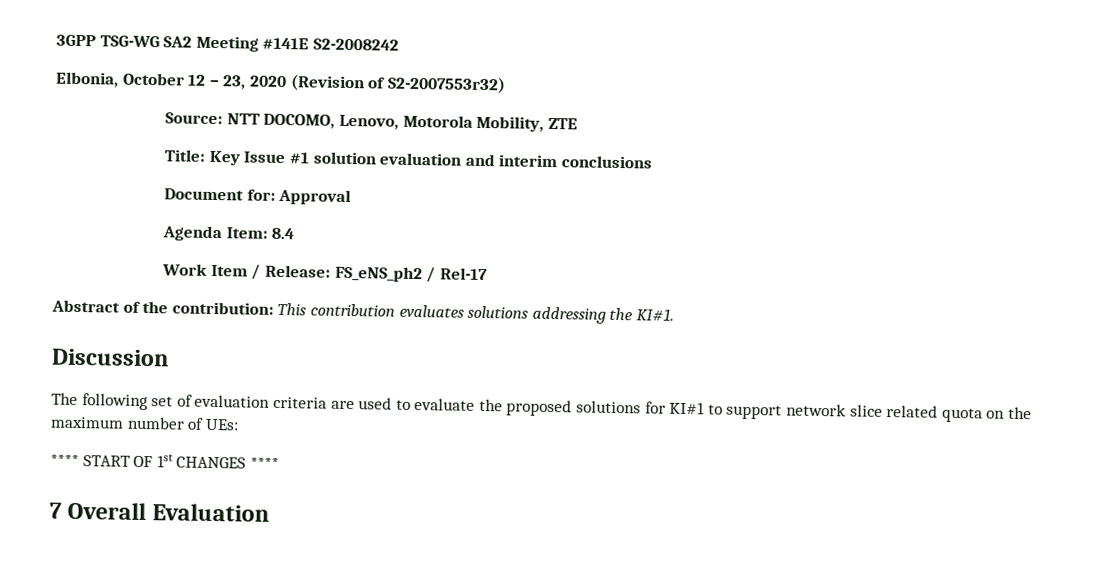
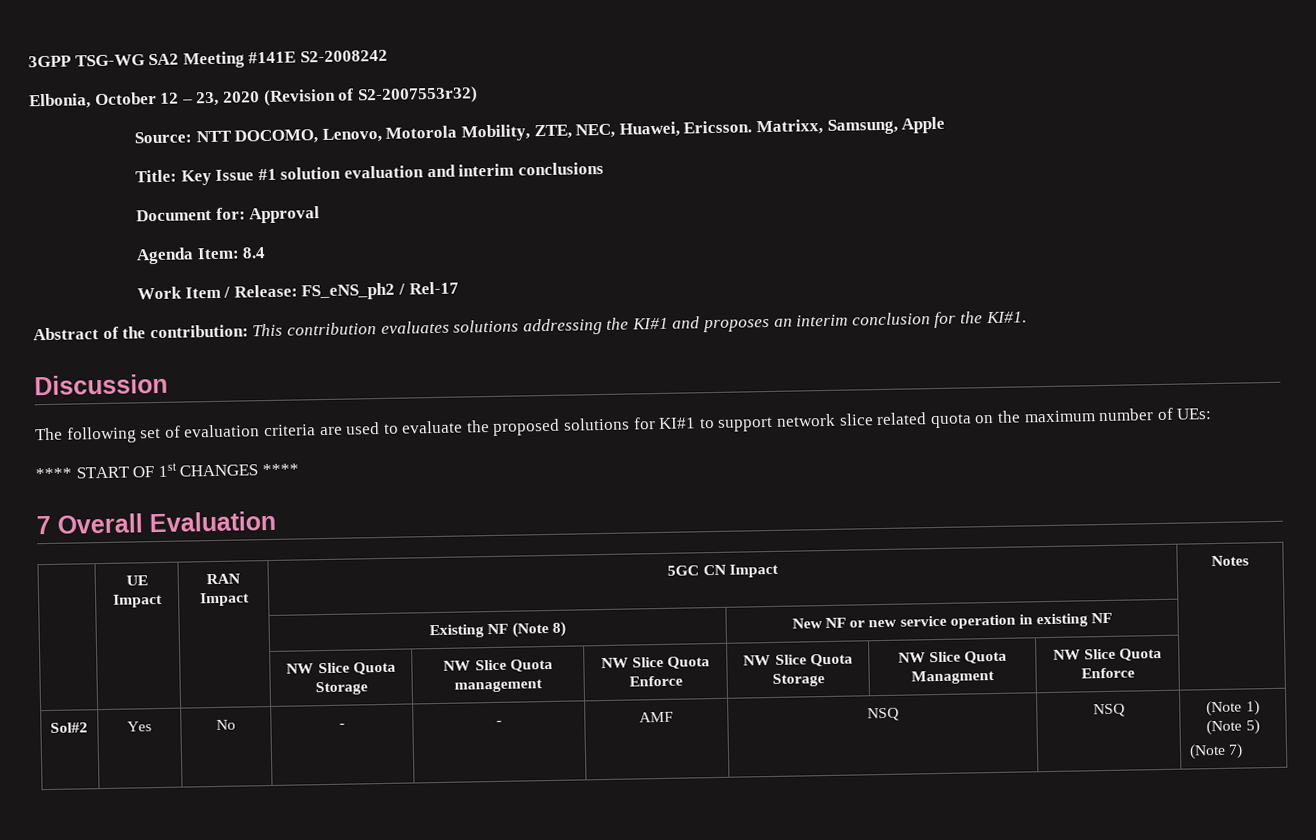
- Source: NTT DOCOMO, Lenovo, Motorola Mobility, ZTE
+ Source: NTT DOCOMO, Lenovo, Motorola Mobility, ZTE, NEC, Huawei, Ericsson. Matrixx, Samsung, Apple
- Abstract of the contribution: This contribution evaluates solutions addressing the KI#1.
+ Abstract of the contribution: This contribution evaluates solutions addressing the KI#1 and proposes an interim conclusion for the KI#1.
+ | UE Impact | RAN Impact | 5GC CN Impact | Notes
+ | | | Existing NF (Note 8) | New NF or new service operation in existing NF |
+ | | | NW Slice Quota Storage | NW Slice Quota management | NW Slice Quota Enforce | NW Slice Quota Storage | NW Slice Quota Managment | NW Slice Quota Enforce |
+ Sol#2 | Yes | No | - | - | AMF | NSQ | NSQ | (Note 1) (Note 5)
+ (Note 7)

